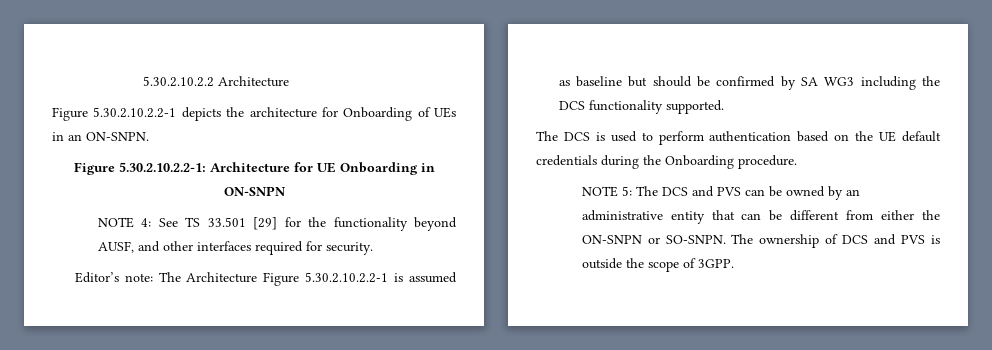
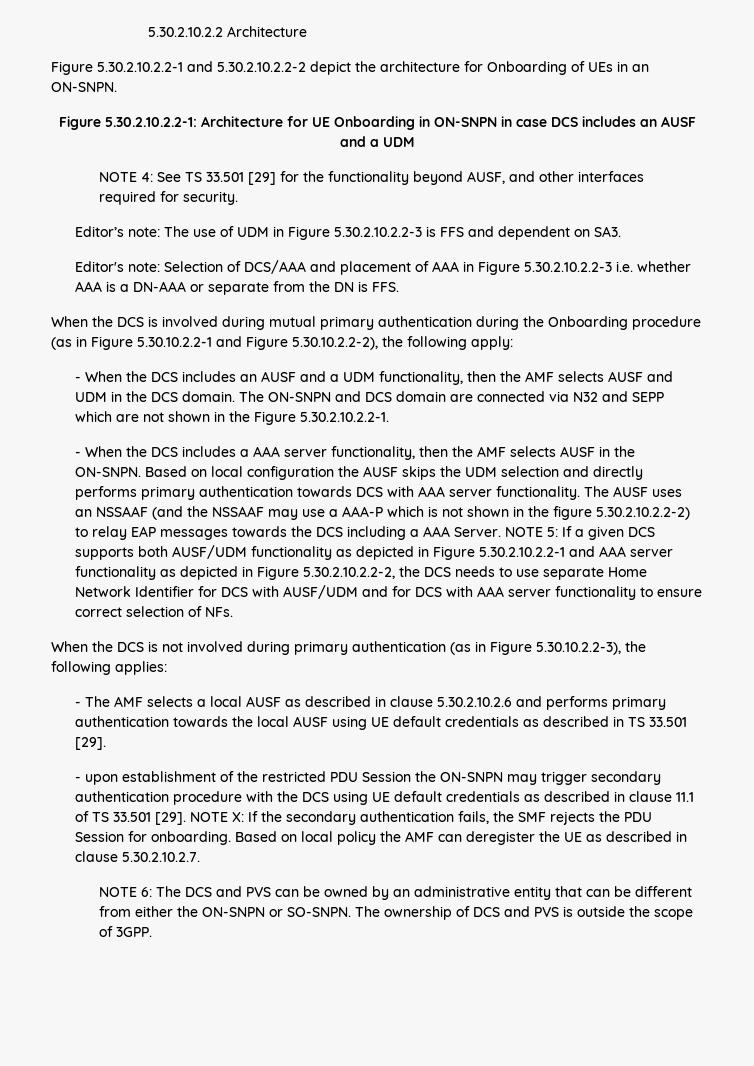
- Figure 5.30.2.10.2.2-1 depicts the architecture for Onboarding of UEs in an ON-SNPN.
+ Figure 5.30.2.10.2.2-1 and 5.30.2.10.2.2-2 depict the architecture for Onboarding of UEs in an ON-SNPN.
- Figure 5.30.2.10.2.2-1: Architecture for UE Onboarding in ON-SNPN
+ Figure 5.30.2.10.2.2-1: Architecture for UE Onboarding in ON-SNPN in case DCS includes an AUSF and a UDM
- Editor’s note: The Architecture Figure 5.30.2.10.2.2-1 is assumed as baseline but should be confirmed by SA WG3 including the DCS functionality supported.
- The DCS is used to perform authentication based on the UE default credentials during the Onboarding procedure.
- NOTE 5: The DCS and PVS can be owned by an administrative entity that can be different from either the ON-SNPN or SO-SNPN.
+ Editor’s note: The use of UDM in Figure 5.30.2.10.2.2-3 is FFS and dependent on SA3.
+ Editor's note: Selection of DCS/AAA and placement of AAA in Figure 5.30.2.10.2.2-3 i.e. whether AAA is a DN-AAA or separate from the DN is FFS.
+ When the DCS is involved during mutual primary authentication during the Onboarding procedure (as in Figure 5.30.10.2.2-1 and Figure 5.30.10.2.2-2), the following apply:
+ - When the DCS includes an AUSF and a UDM functionality, then the AMF selects AUSF and UDM in the DCS domain. The ON-SNPN and DCS domain are connected via N32 and SEPP which are not shown in the Figure 5.30.2.10.2.2-1.
+ - When the DCS includes a AAA server functionality, then the AMF selects AUSF in the ON-SNPN. Based on local configuration the AUSF skips the UDM selection and directly performs primary authentication towards DCS with AAA server functionality. The AUSF uses an NSSAAF (and the NSSAAF may use a AAA-P which is not shown in the figure 5.30.2.10.2.2-2) to relay EAP messages towards the DCS including a AAA Server. NOTE 5: If a given DCS supports both AUSF/UDM functionality as depicted in Figure 5.30.2.10.2.2-1 and AAA server functionality as depicted in Figure 5.30.2.10.2.2-2, the DCS needs to use separate Home Network Identifier for DCS with AUSF/UDM and for DCS with AAA server functionality to ensure correct selection of NFs.
+ When the DCS is not involved during primary authentication (as in Figure 5.30.10.2.2-3), the following applies:
+ - The AMF selects a local AUSF as described in clause 5.30.2.10.2.6 and performs primary authentication towards the local AUSF using UE default credentials as described in TS 33.501 [29].
+ - upon establishment of the restricted PDU Session the ON-SNPN may trigger secondary authentication procedure with the DCS using UE default credentials as described in clause 11.1 of TS 33.501 [29]. NOTE X: If the secondary authentication fails, the SMF rejects the PDU Session for onboarding. Based on local policy the AMF can deregister the UE as described in clause 5.30.2.10.2.7.
+ NOTE 6: The DCS and PVS can be owned by an administrative entity that can be different from either the ON-SNPN or SO-SNPN.

